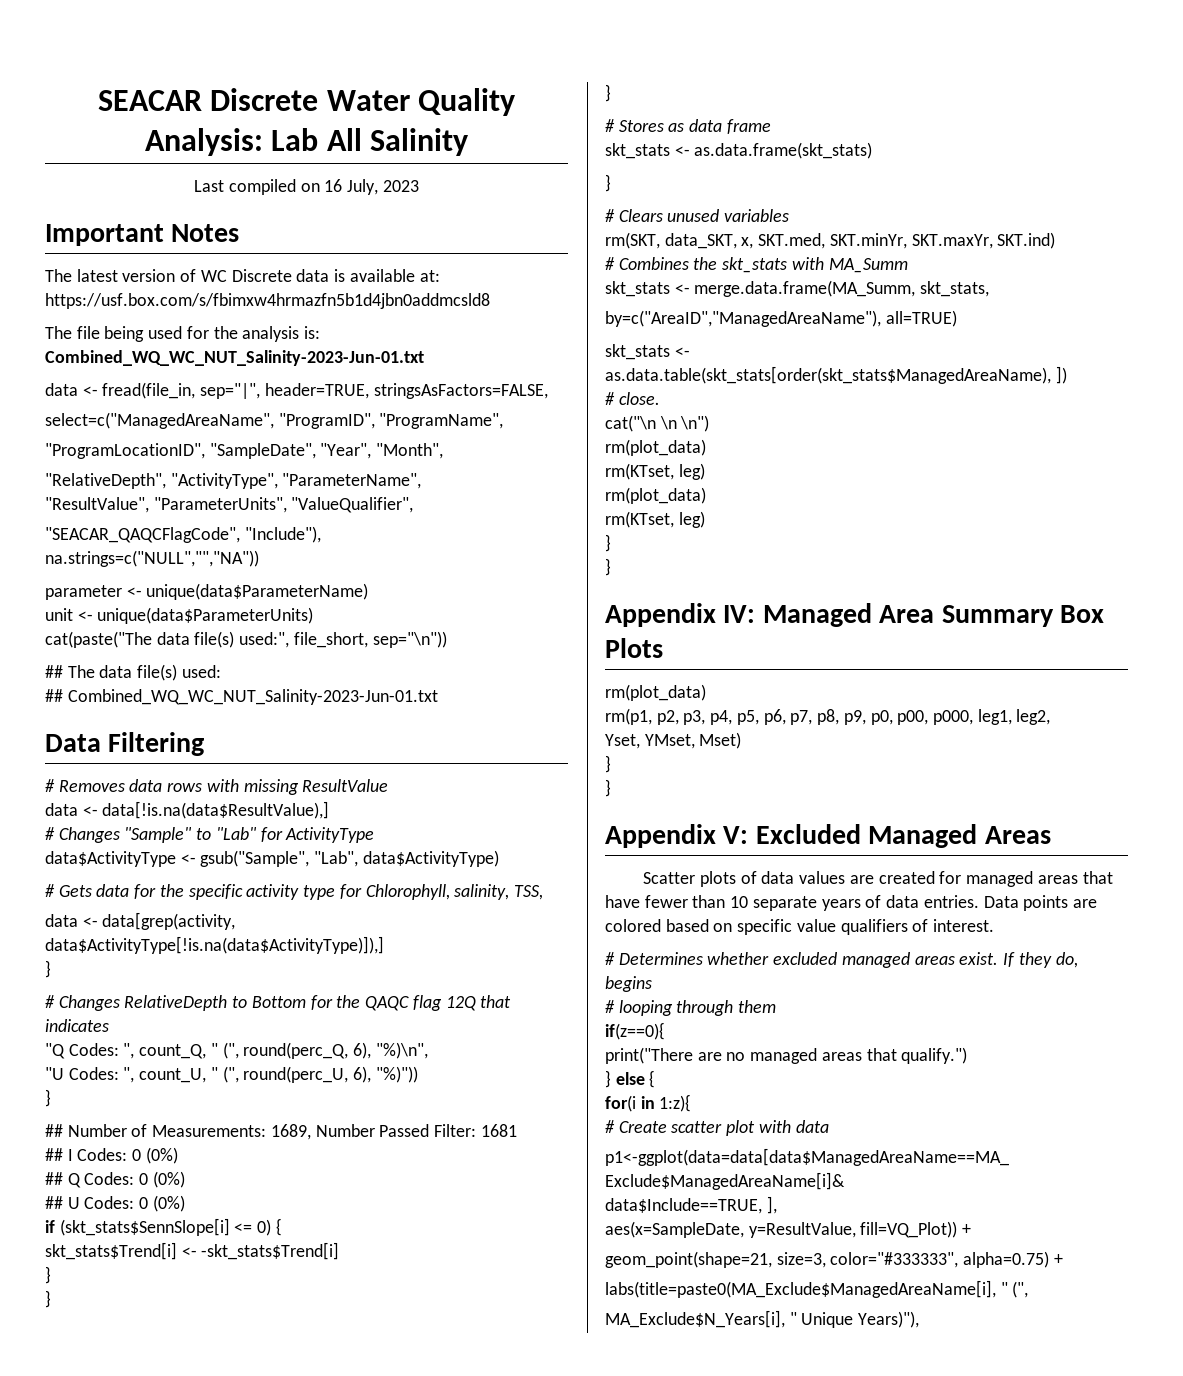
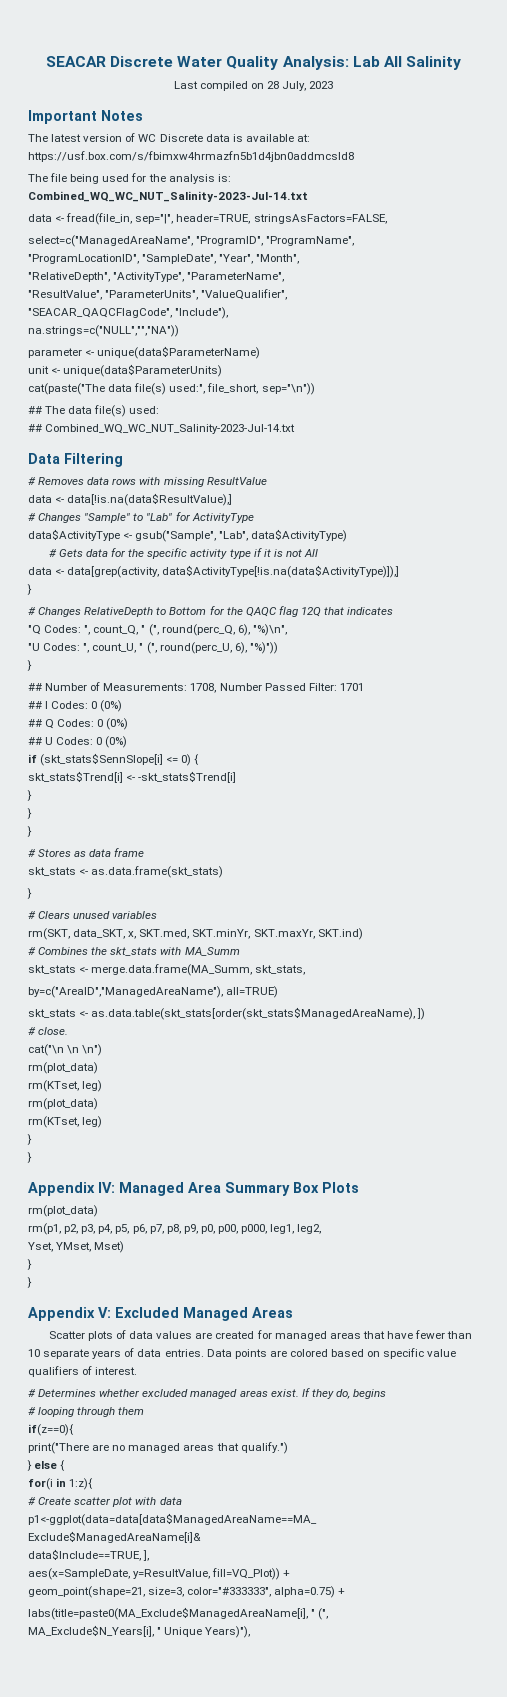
- Last compiled on 16 July, 2023
+ Last compiled on 28 July, 2023
- The file being used for the analysis is: Combined_WQ_WC_NUT_Salinity-2023-Jun-01.txt
+ The file being used for the analysis is: Combined_WQ_WC_NUT_Salinity-2023-Jul-14.txt
- ## Combined_WQ_WC_NUT_Salinity-2023-Jun-01.txt
+ ## Combined_WQ_WC_NUT_Salinity-2023-Jul-14.txt
- # Gets data for the specific activity type for Chlorophyll, salinity, TSS,
+ # Gets data for the specific activity type if it is not All
- ## Number of Measurements: 1689, Number Passed Filter: 1681
+ ## Number of Measurements: 1708, Number Passed Filter: 1701

